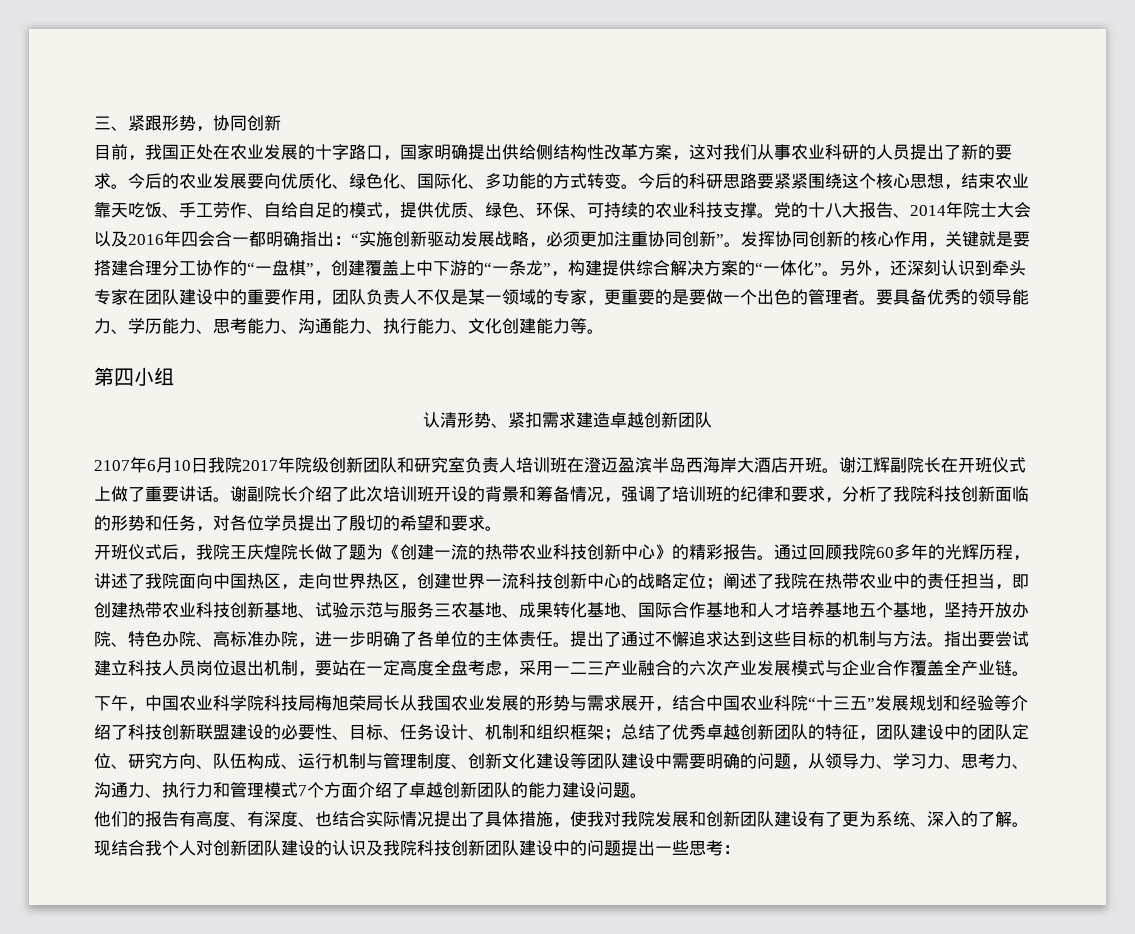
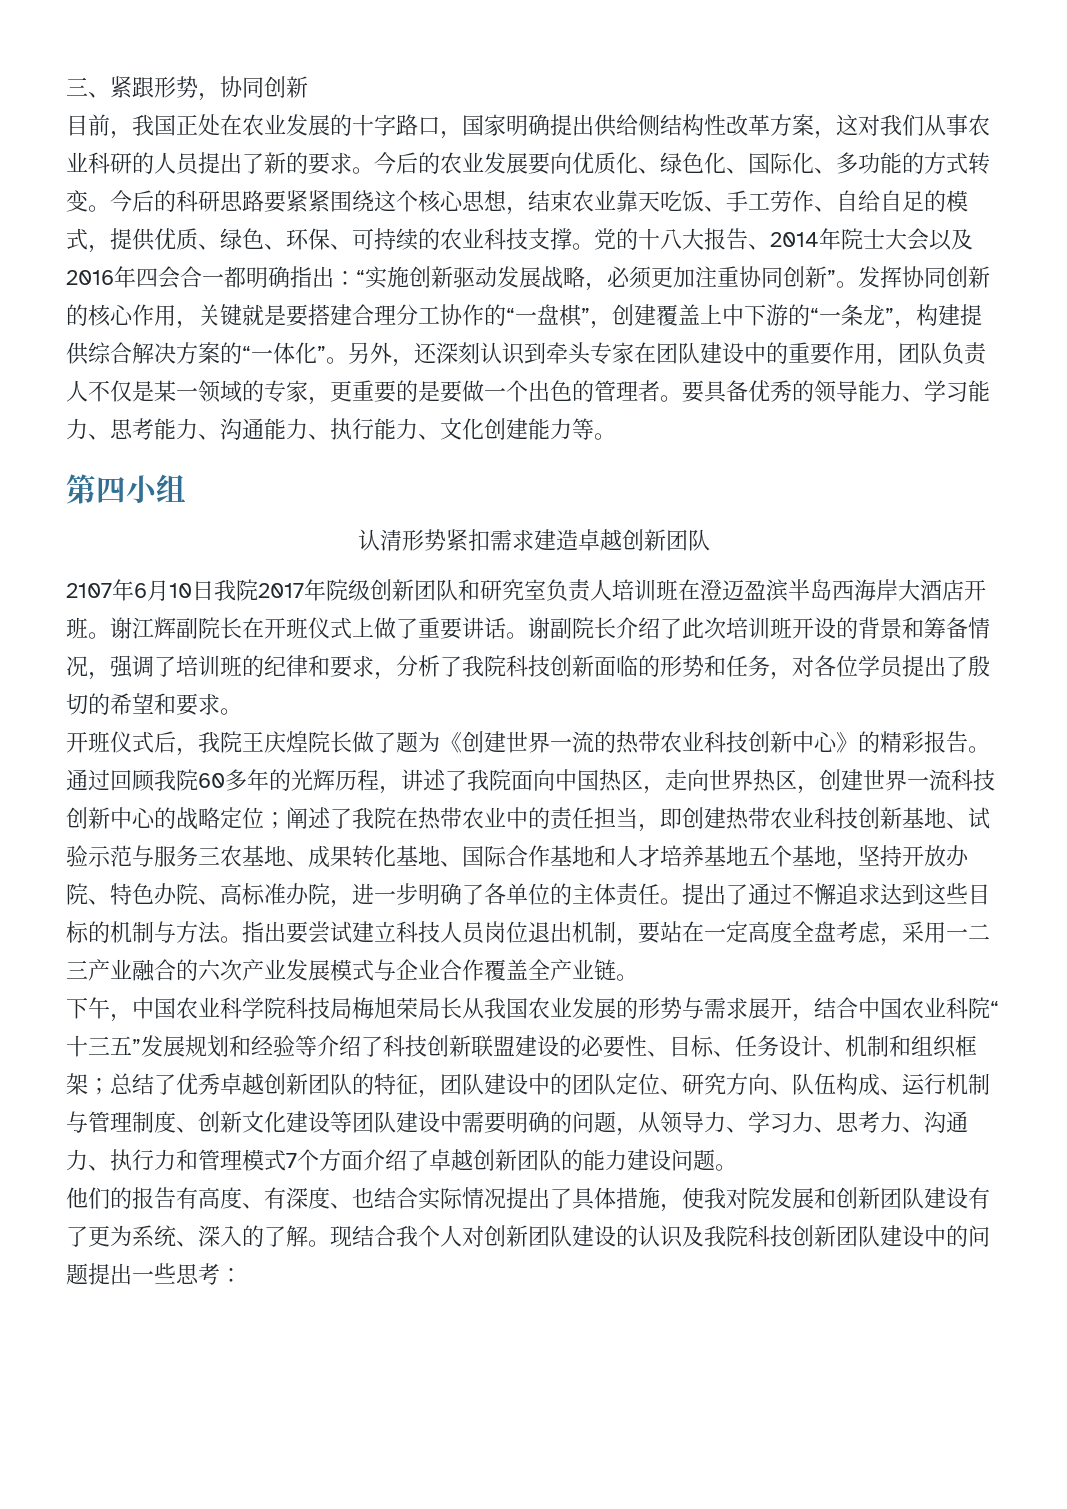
- 要具备优秀的领导能力、学历能力、思考能力、沟通能力、执行能力、文化创建能力等。
+ 要具备优秀的领导能力、学习能力、思考能力、沟通能力、执行能力、文化创建能力等。
- 认清形势、紧扣需求建造卓越创新团队
+ 认清形势紧扣需求建造卓越创新团队
- 开班仪式后，我院王庆煌院长做了题为《创建一流的热带农业科技创新中心》的精彩报告。
+ 开班仪式后，我院王庆煌院长做了题为《创建世界一流的热带农业科技创新中心》的精彩报告。
- 他们的报告有高度、有深度、也结合实际情况提出了具体措施，使我对我院发展和创新团队建设有了更为系统、深入的了解。
+ 他们的报告有高度、有深度、也结合实际情况提出了具体措施，使我对院发展和创新团队建设有了更为系统、深入的了解。

